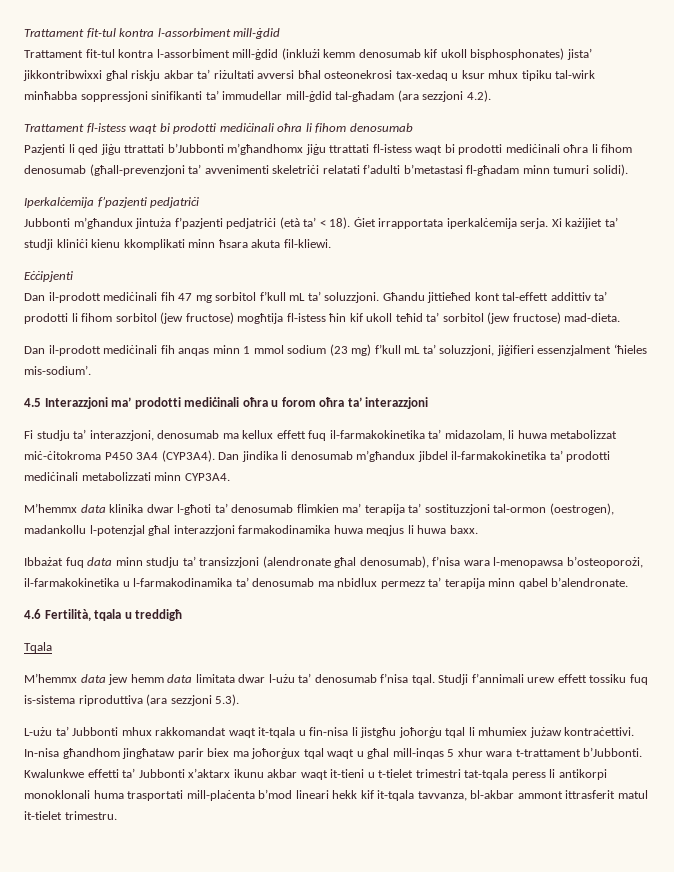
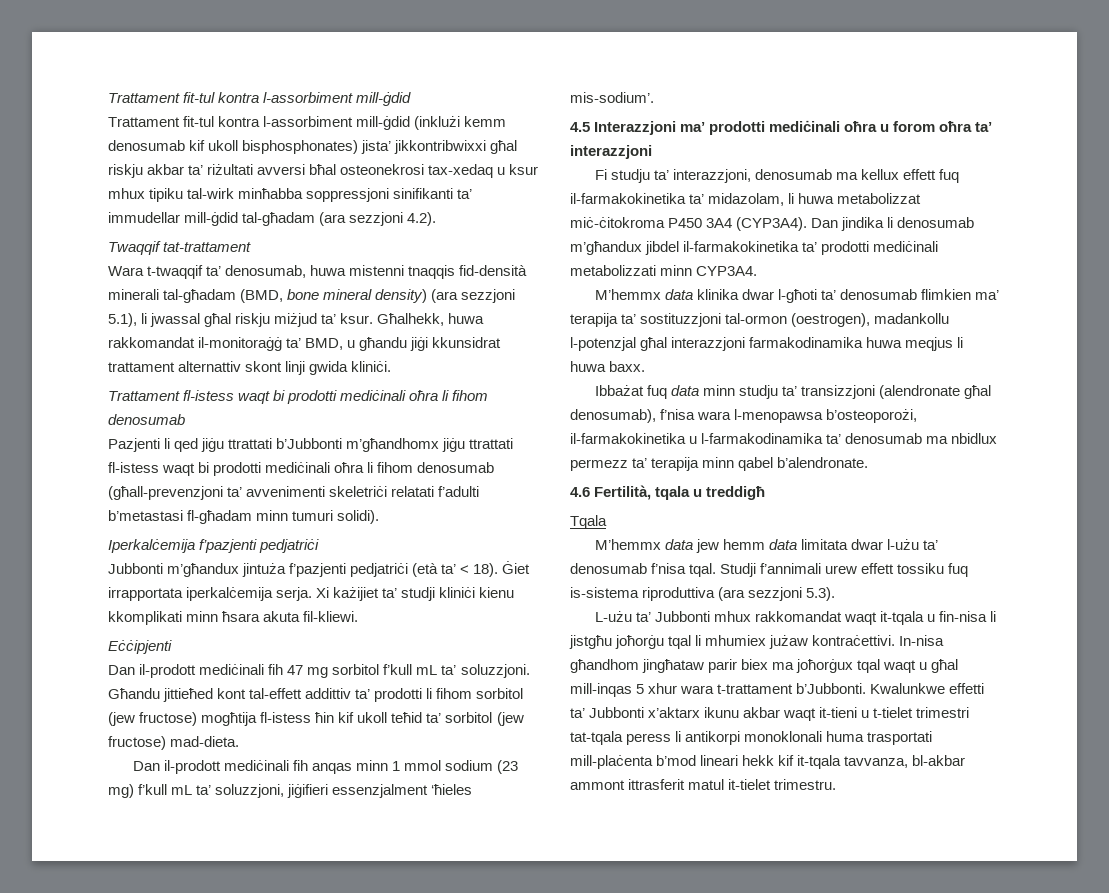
+ Twaqqif tat-trattament
+ Wara t-twaqqif ta’ denosumab, huwa mistenni tnaqqis fid-densità minerali tal-għadam (BMD, bone mineral density) (ara sezzjoni 5.1), li jwassal għal riskju miżjud ta’ ksur. Għalhekk, huwa rakkomandat il-monitoraġġ ta’ BMD, u għandu jiġi kkunsidrat trattament alternattiv skont linji gwida kliniċi.

